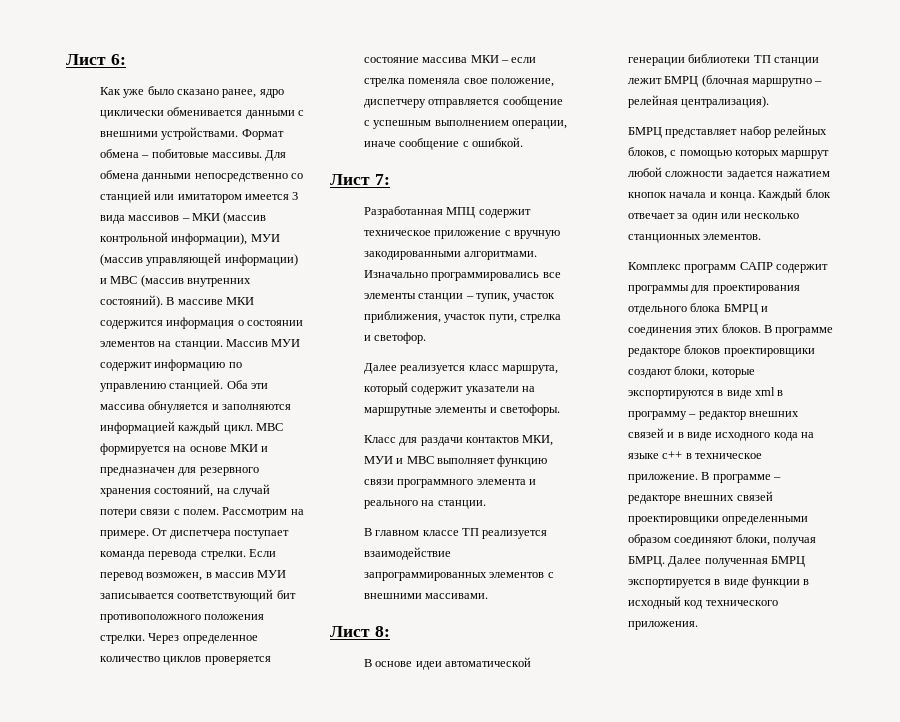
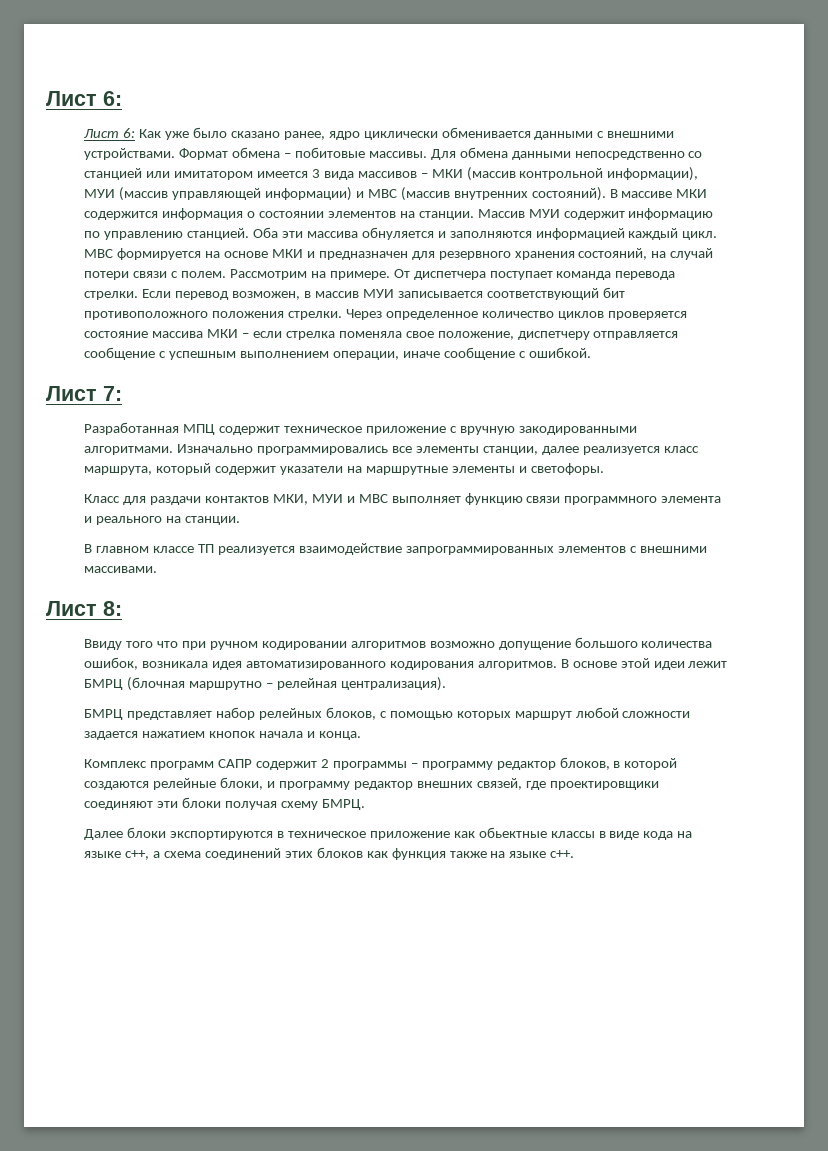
- Как уже было сказано ранее, ядро циклически обменивается данными с внешними устройствами.
+ Лист 6: Как уже было сказано ранее, ядро циклически обменивается данными с внешними устройствами.
- Изначально программировались все элементы станции – тупик, участок приближения, участок пути, стрелка и светофор.
- Далее реализуется класс маршрута, который содержит указатели на маршрутные элементы и светофоры.
+ Изначально программировались все элементы станции, далее реализуется класс маршрута, который содержит указатели на маршрутные элементы и светофоры.
- В основе идеи автоматической генерации библиотеки ТП станции лежит БМРЦ (блочная маршрутно – релейная централизация).
+ Ввиду того что при ручном кодировании алгоритмов возможно допущение большого количества ошибок, возникала идея автоматизированного кодирования алгоритмов. В основе этой идеи лежит БМРЦ (блочная маршрутно – релейная централизация).
- БМРЦ представляет набор релейных блоков, с помощью которых маршрут любой сложности задается нажатием кнопок начала и конца. Каждый блок отвечает за один или несколько станционных элементов.
- Комплекс программ САПР содержит программы для проектирования отдельного блока БМРЦ и соединения этих блоков. В программе редакторе блоков проектировщики создают блоки, которые экспортируются в виде xml в программу – редактор внешних связей и в виде исходного кода на языке с++ в техническое приложение. В программе – редакторе внешних связей проектировщики определенными образом соединяют блоки, получая БМРЦ. Далее полученная БМРЦ экспортируется в виде функции в исходный код технического приложения.
+ БМРЦ представляет набор релейных блоков, с помощью которых маршрут любой сложности задается нажатием кнопок начала и конца.
+ Комплекс программ САПР содержит 2 программы – программу редактор блоков, в которой создаются релейные блоки, и программу редактор внешних связей, где проектировщики соединяют эти блоки получая схему БМРЦ.
+ Далее блоки экспортируются в техническое приложение как обьектные классы в виде кода на языке с++, а схема соединений этих блоков как функция также на языке с++.

